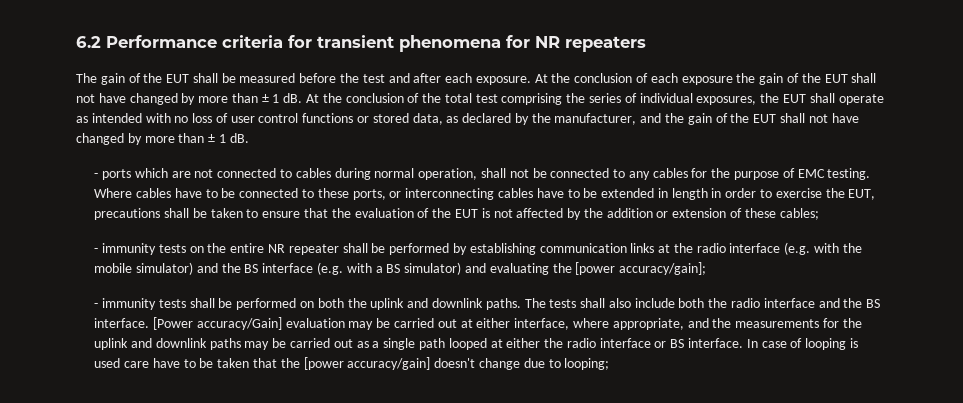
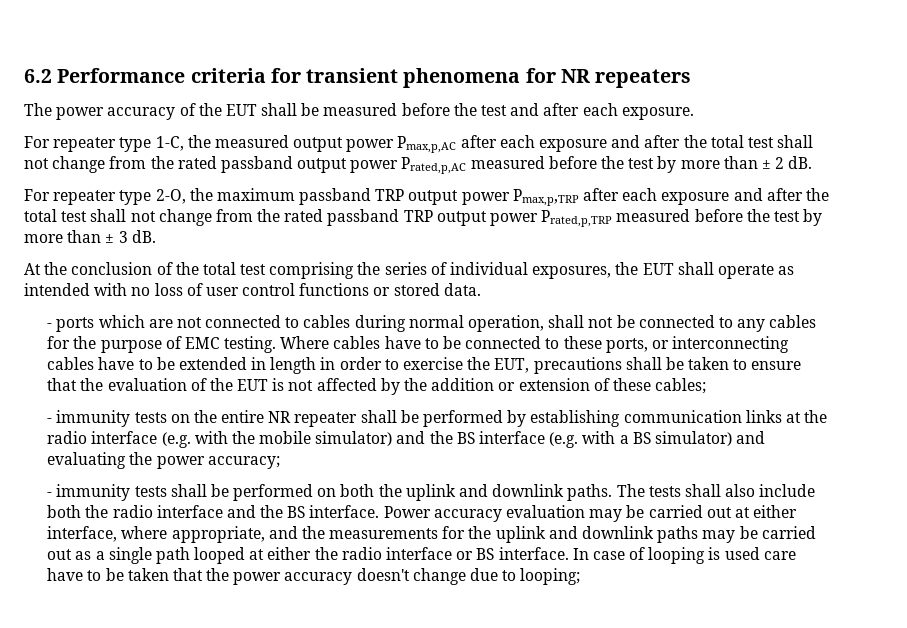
- The gain of the EUT shall be measured before the test and after each exposure. At the conclusion of each exposure the gain of the EUT shall not have changed by more than ± 1 dB. At the conclusion of the total test comprising the series of individual exposures, the EUT shall operate as intended with no loss of user control functions or stored data, as declared by the manufacturer, and the gain of the EUT shall not have changed by more than ± 1 dB.
+ The power accuracy of the EUT shall be measured before the test and after each exposure.
+ For repeater type 1-C, the measured output power Pmax,p,AC after each exposure and after the total test shall not change from the rated passband output power Prated,p,AC measured before the test by more than ± 2 dB.
+ For repeater type 2-O, the maximum passband TRP output power Pmax,p,TRP after each exposure and after the total test shall not change from the rated passband TRP output power Prated,p,TRP measured before the test by more than ± 3 dB.
+ At the conclusion of the total test comprising the series of individual exposures, the EUT shall operate as intended with no loss of user control functions or stored data.
- - immunity tests on the entire NR repeater shall be performed by establishing communication links at the radio interface (e.g. with the mobile simulator) and the BS interface (e.g. with a BS simulator) and evaluating the [power accuracy/gain];
+ - immunity tests on the entire NR repeater shall be performed by establishing communication links at the radio interface (e.g. with the mobile simulator) and the BS interface (e.g. with a BS simulator) and evaluating the power accuracy;
- [Power accuracy/Gain] evaluation may be carried out at either interface, where appropriate, and the measurements for the uplink and downlink paths may be carried out as a single path looped at either the radio interface or BS interface.
+ Power accuracy evaluation may be carried out at either interface, where appropriate, and the measurements for the uplink and downlink paths may be carried out as a single path looped at either the radio interface or BS interface.
- In case of looping is used care have to be taken that the [power accuracy/gain] doesn't change due to looping;
+ In case of looping is used care have to be taken that the power accuracy doesn't change due to looping;

